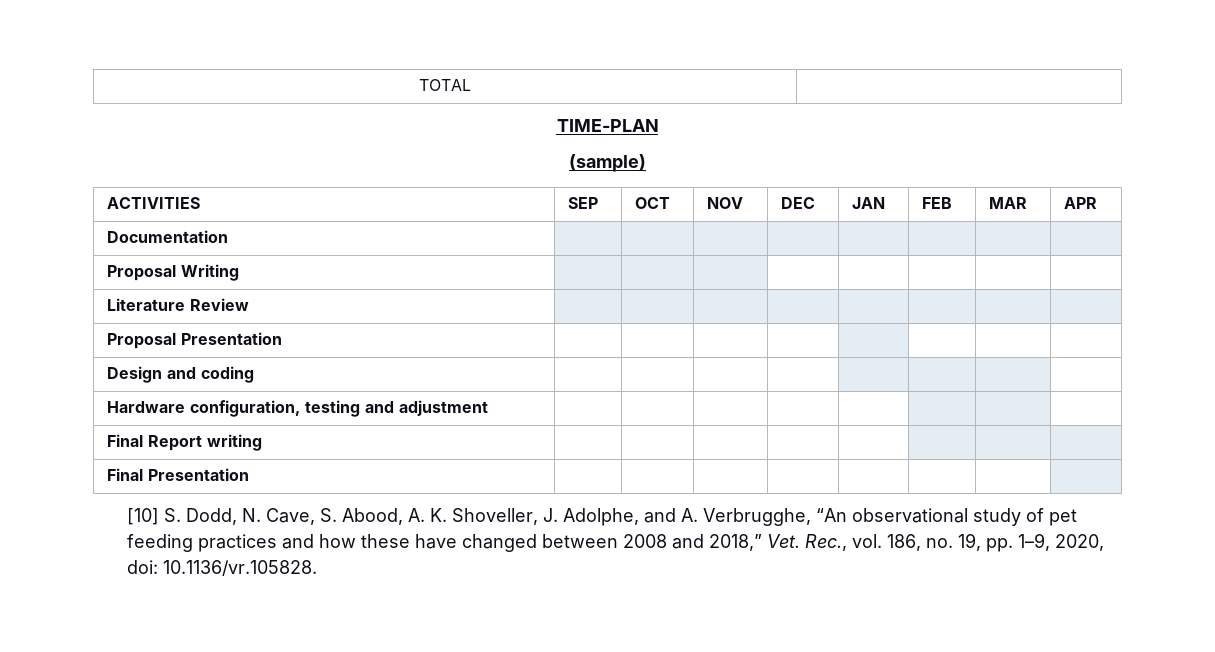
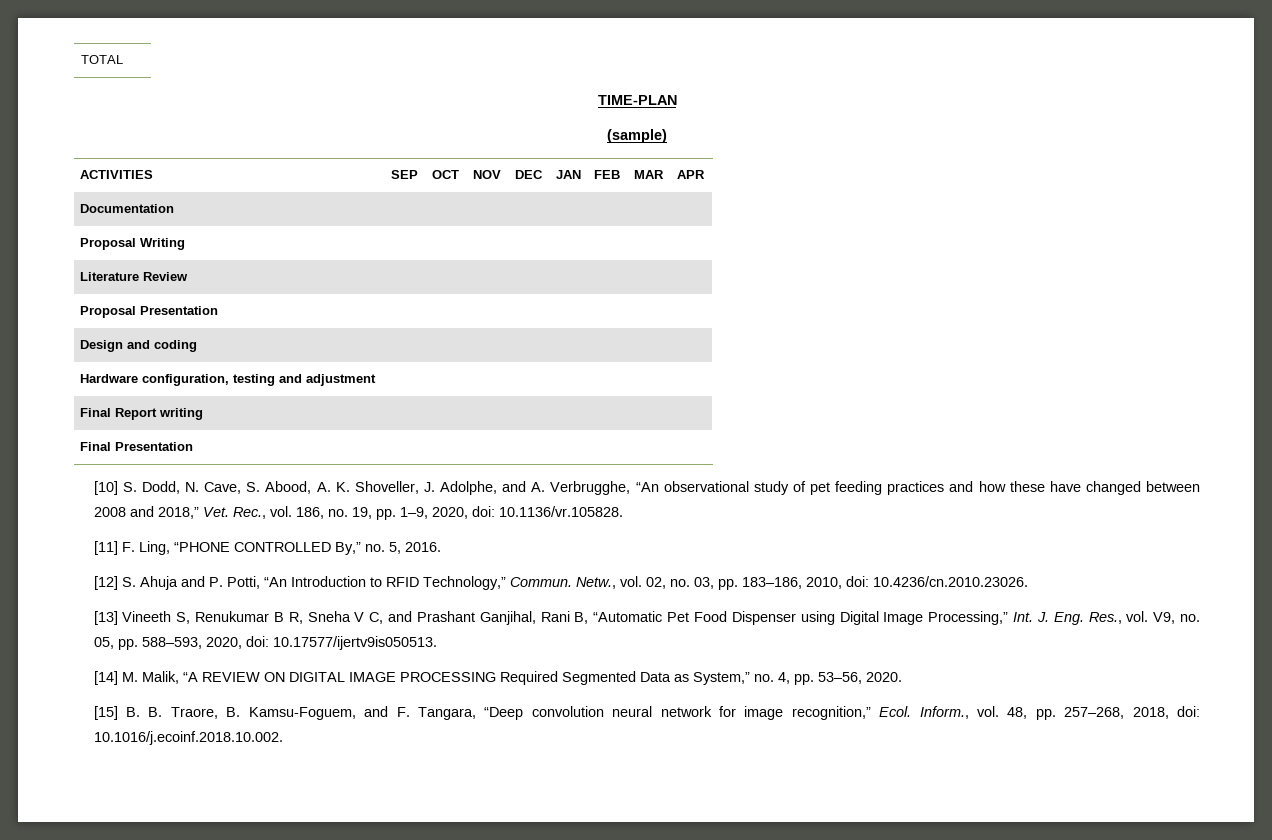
+ [11] F. Ling, “PHONE CONTROLLED By,” no. 5, 2016.
+ [12] S. Ahuja and P. Potti, “An Introduction to RFID Technology,” Commun. Netw., vol. 02, no. 03, pp. 183–186, 2010, doi: 10.4236/cn.2010.23026.
+ [13] Vineeth S, Renukumar B R, Sneha V C, and Prashant Ganjihal, Rani B, “Automatic Pet Food Dispenser using Digital Image Processing,” Int. J. Eng. Res., vol. V9, no. 05, pp. 588–593, 2020, doi: 10.17577/ijertv9is050513.
+ [14] M. Malik, “A REVIEW ON DIGITAL IMAGE PROCESSING Required Segmented Data as System,” no. 4, pp. 53–56, 2020.
+ [15] B. B. Traore, B. Kamsu-Foguem, and F. Tangara, “Deep convolution neural network for image recognition,” Ecol. Inform., vol. 48, pp. 257–268, 2018, doi: 10.1016/j.ecoinf.2018.10.002.

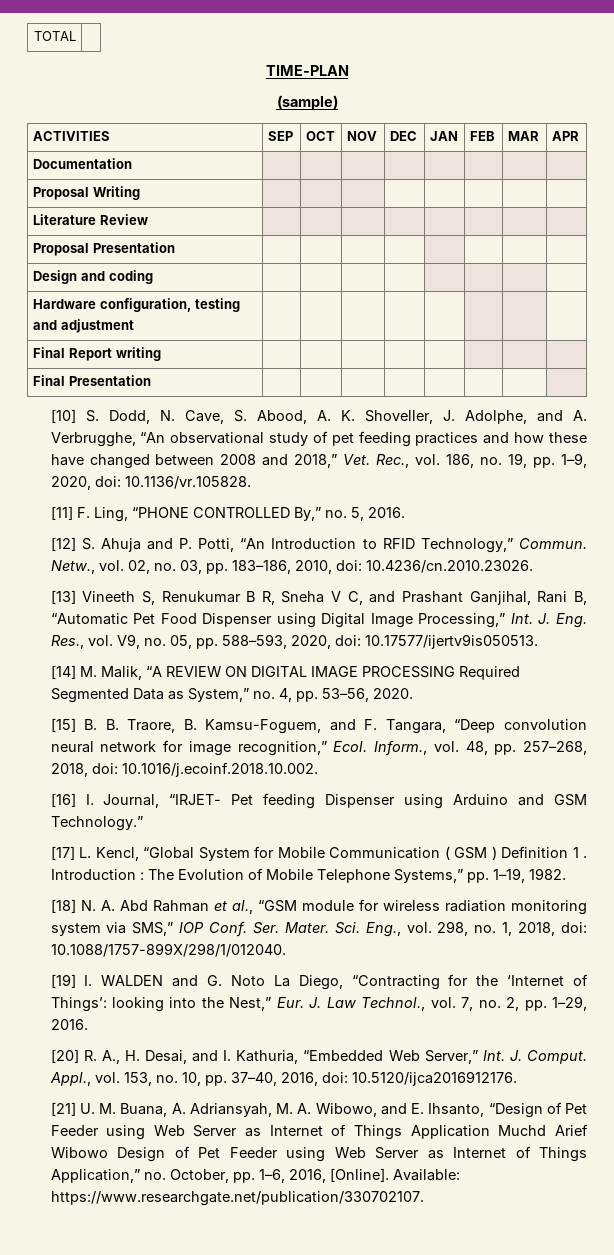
+ [16] I. Journal, “IRJET- Pet feeding Dispenser using Arduino and GSM Technology.”
+ [17] L. Kencl, “Global System for Mobile Communication ( GSM ) Definition 1 . Introduction : The Evolution of Mobile Telephone Systems,” pp. 1–19, 1982.
+ [18] N. A. Abd Rahman et al., “GSM module for wireless radiation monitoring system via SMS,” IOP Conf. Ser. Mater. Sci. Eng., vol. 298, no. 1, 2018, doi: 10.1088/1757-899X/298/1/012040.
+ [19] I. WALDEN and G. Noto La Diego, “Contracting for the ‘Internet of Things’: looking into the Nest,” Eur. J. Law Technol., vol. 7, no. 2, pp. 1–29, 2016.
+ [20] R. A., H. Desai, and I. Kathuria, “Embedded Web Server,” Int. J. Comput. Appl., vol. 153, no. 10, pp. 37–40, 2016, doi: 10.5120/ijca2016912176.
+ [21] U. M. Buana, A. Adriansyah, M. A. Wibowo, and E. Ihsanto, “Design of Pet Feeder using Web Server as Internet of Things Application Muchd Arief Wibowo Design of Pet Feeder using Web Server as Internet of Things Application,” no. October, pp. 1–6, 2016, [Online]. Available: https://www.researchgate.net/publication/330702107.

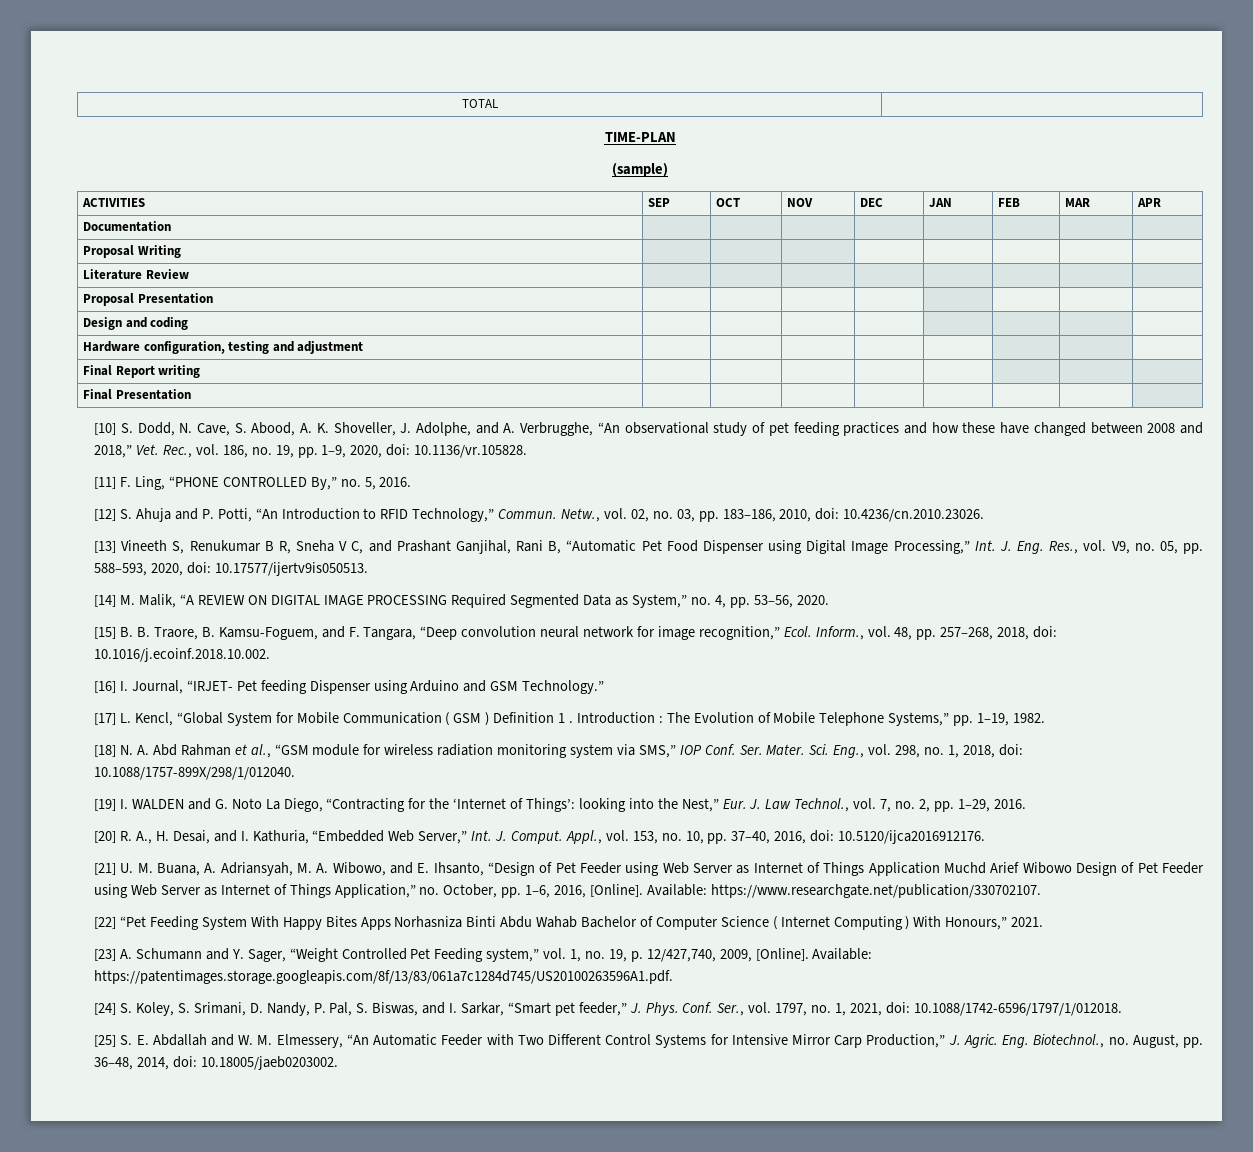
+ [22] “Pet Feeding System With Happy Bites Apps Norhasniza Binti Abdu Wahab Bachelor of Computer Science ( Internet Computing ) With Honours,” 2021.
+ [23] A. Schumann and Y. Sager, “Weight Controlled Pet Feeding system,” vol. 1, no. 19, p. 12/427,740, 2009, [Online]. Available: https://patentimages.storage.googleapis.com/8f/13/83/061a7c1284d745/US20100263596A1.pdf.
+ [24] S. Koley, S. Srimani, D. Nandy, P. Pal, S. Biswas, and I. Sarkar, “Smart pet feeder,” J. Phys. Conf. Ser., vol. 1797, no. 1, 2021, doi: 10.1088/1742-6596/1797/1/012018.
+ [25] S. E. Abdallah and W. M. Elmessery, “An Automatic Feeder with Two Different Control Systems for Intensive Mirror Carp Production,” J. Agric. Eng. Biotechnol., no. August, pp. 36–48, 2014, doi: 10.18005/jaeb0203002.

